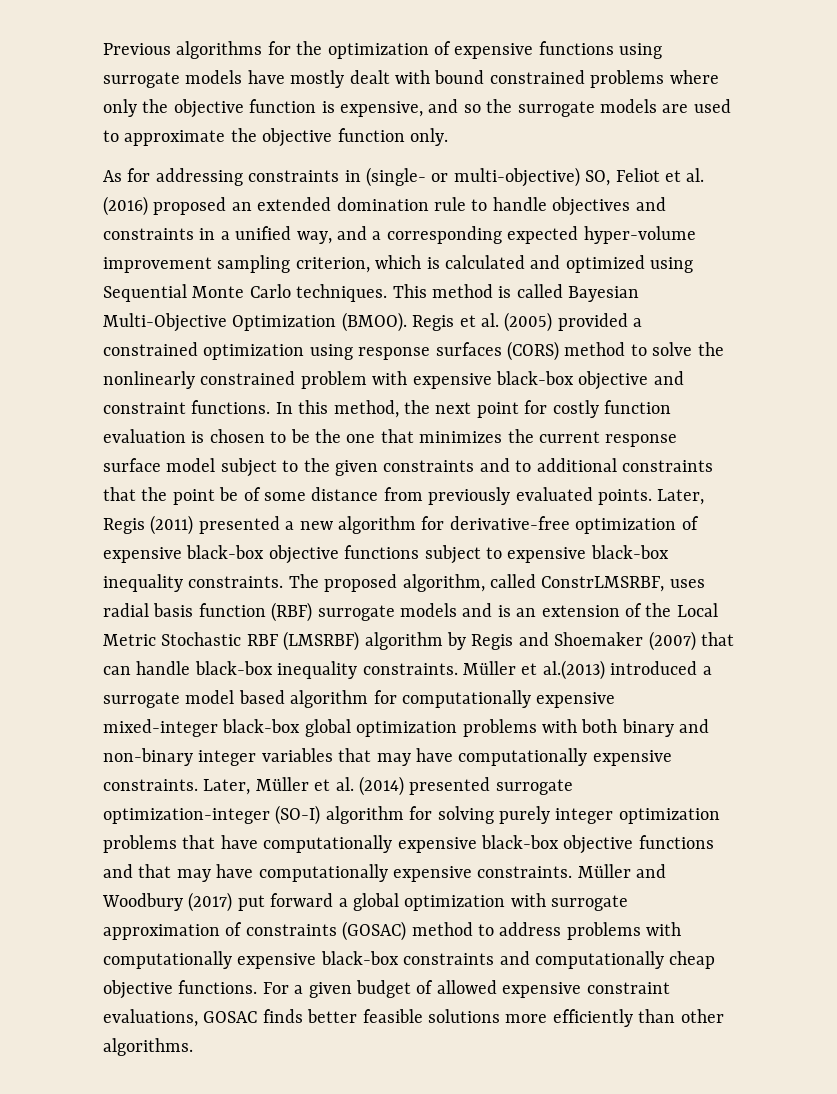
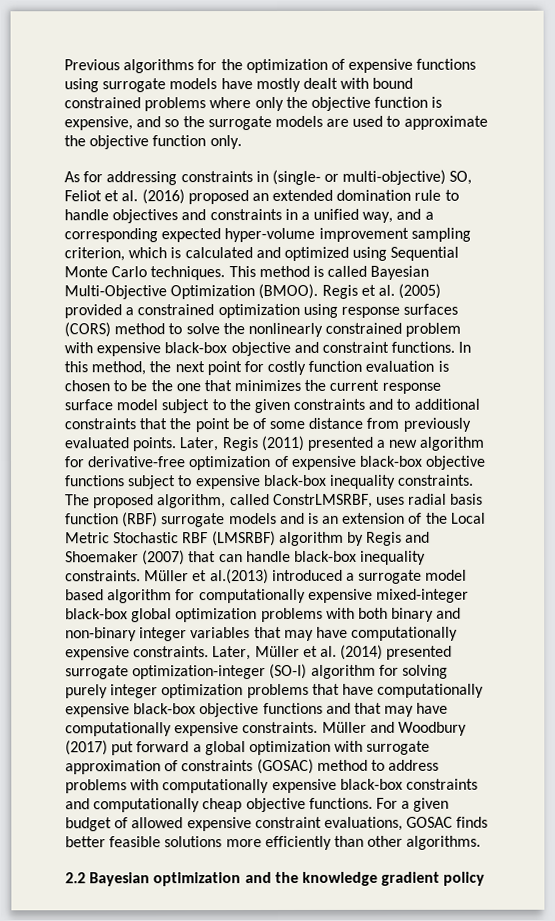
+ 2.2 Bayesian optimization and the knowledge gradient policy

